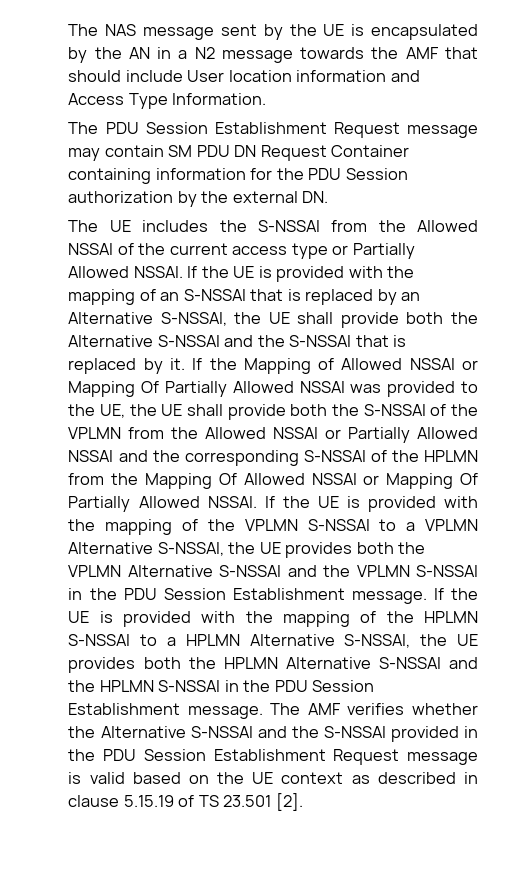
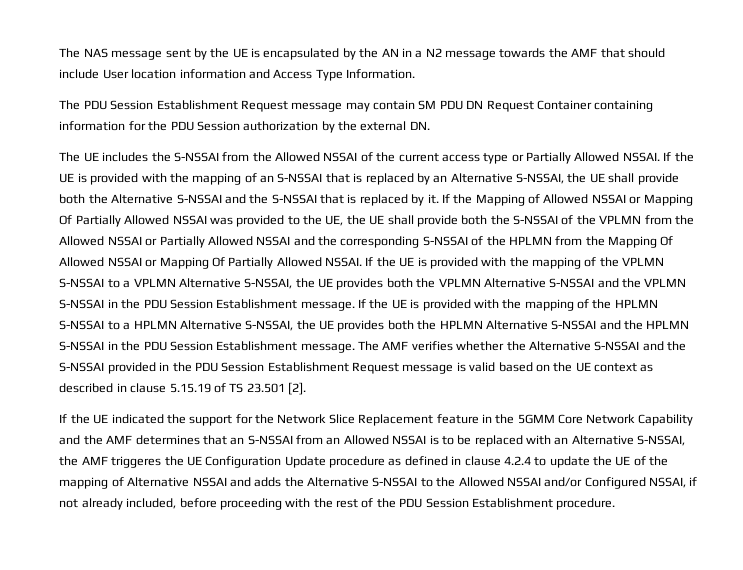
+ If the UE indicated the support for the Network Slice Replacement feature in the 5GMM Core Network Capability and the AMF determines that an S-NSSAI from an Allowed NSSAI is to be replaced with an Alternative S-NSSAI, the AMF triggeres the UE Configuration Update procedure as defined in clause 4.2.4 to update the UE of the mapping of Alternative NSSAI and adds the Alternative S-NSSAI to the Allowed NSSAI and/or Configured NSSAI, if not already included, before proceeding with the rest of the PDU Session Establishment procedure.

